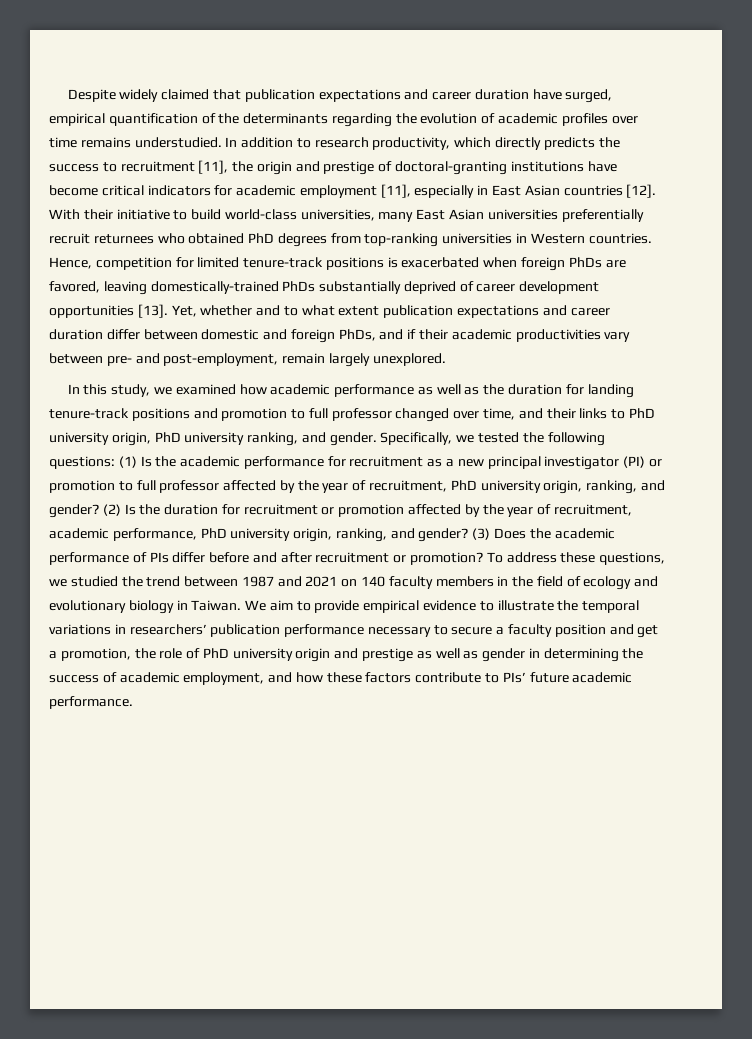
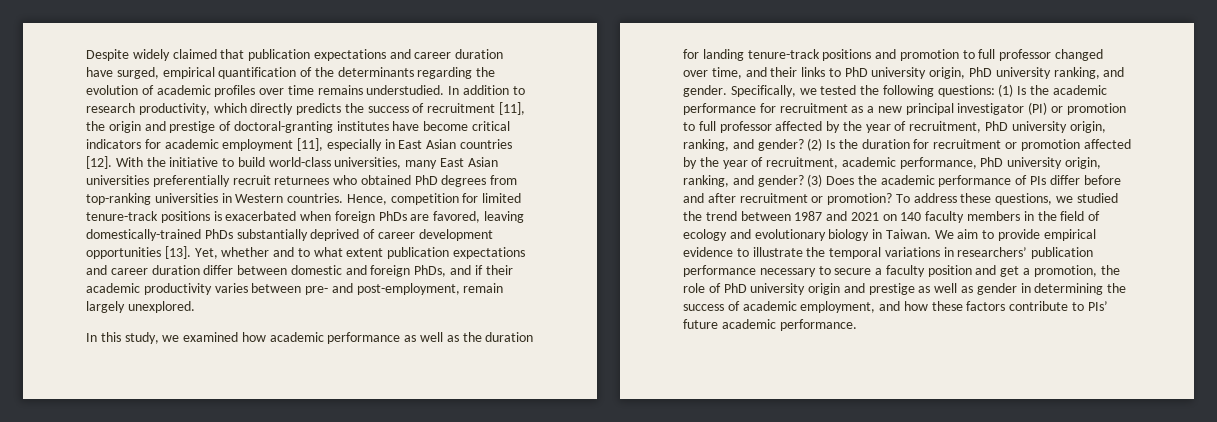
- In addition to research productivity, which directly predicts the success to recruitment [11], the origin and prestige of doctoral-granting institutions have become critical indicators for academic employment [11], especially in East Asian countries [12].
+ In addition to research productivity, which directly predicts the success of recruitment [11], the origin and prestige of doctoral-granting institutes have become critical indicators for academic employment [11], especially in East Asian countries [12].
- With their initiative to build world-class universities, many East Asian universities preferentially recruit returnees who obtained PhD degrees from top-ranking universities in Western countries.
+ With the initiative to build world-class universities, many East Asian universities preferentially recruit returnees who obtained PhD degrees from top-ranking universities in Western countries.
- Yet, whether and to what extent publication expectations and career duration differ between domestic and foreign PhDs, and if their academic productivities vary between pre- and post-employment, remain largely unexplored.
+ Yet, whether and to what extent publication expectations and career duration differ between domestic and foreign PhDs, and if their academic productivity varies between pre- and post-employment, remain largely unexplored.

